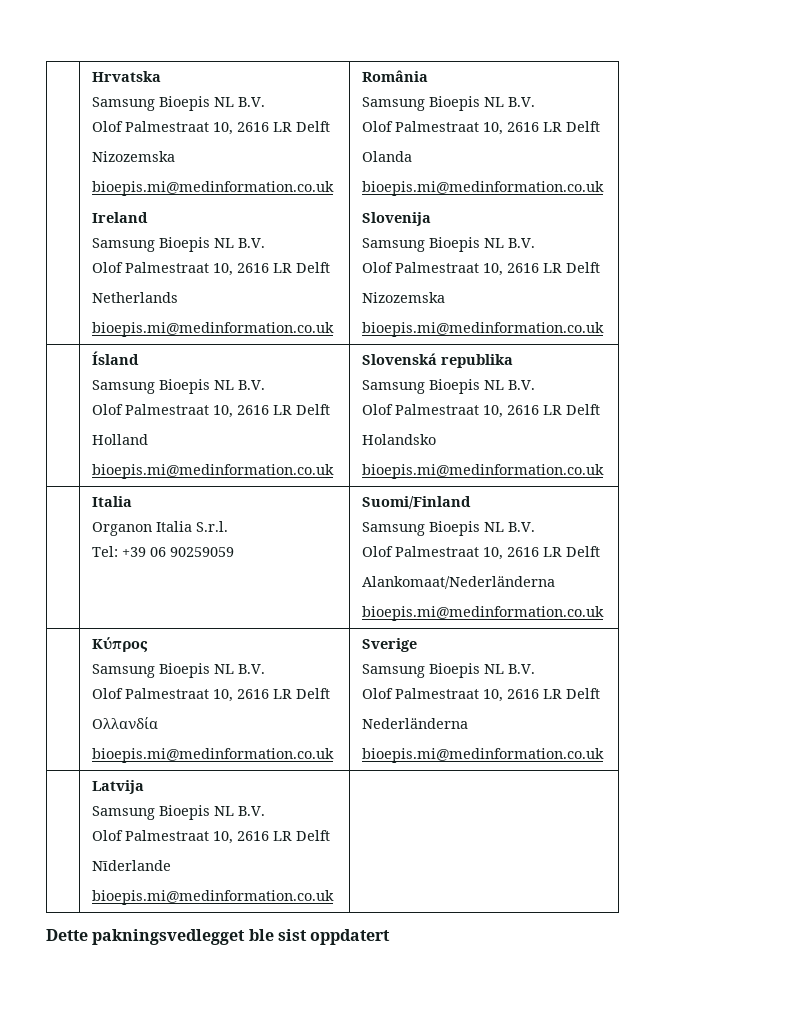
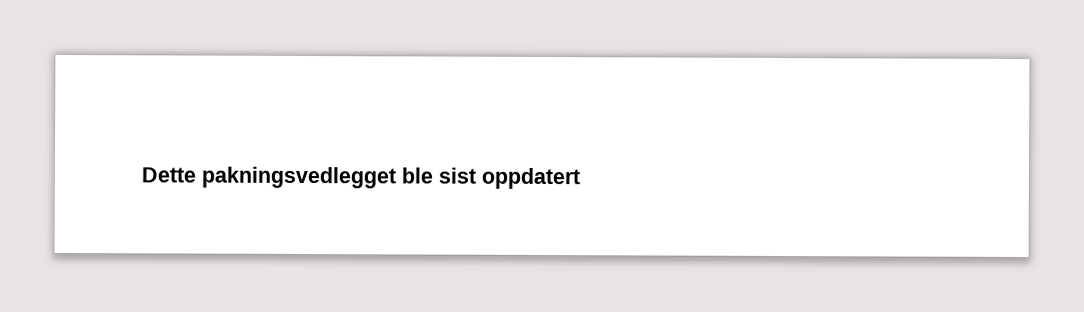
- Hrvatska
- Samsung Bioepis NL B.V.
- Olof Palmestraat 10, 2616 LR Delft
- Nizozemska
- bioepis.mi@medinformation.co.uk
- Ireland
- Samsung Bioepis NL B.V.
- Olof Palmestraat 10, 2616 LR Delft
- Netherlands
- bioepis.mi@medinformation.co.uk | România
- Samsung Bioepis NL B.V.
- Olof Palmestraat 10, 2616 LR Delft
- Olanda
- bioepis.mi@medinformation.co.uk
- Slovenija
- Samsung Bioepis NL B.V.
- Olof Palmestraat 10, 2616 LR Delft
- Nizozemska
- bioepis.mi@medinformation.co.uk
- | Ísland
- Samsung Bioepis NL B.V.
- Olof Palmestraat 10, 2616 LR Delft
- Holland
- bioepis.mi@medinformation.co.uk | Slovenská republika
- Samsung Bioepis NL B.V.
- Olof Palmestraat 10, 2616 LR Delft
- Holandsko
- bioepis.mi@medinformation.co.uk
- | Italia
- Organon Italia S.r.l.
- Tel: +39 06 90259059 | Suomi/Finland
- Samsung Bioepis NL B.V.
- Olof Palmestraat 10, 2616 LR Delft
- Alankomaat/Nederländerna
- bioepis.mi@medinformation.co.uk
- | Κύπρος
- Samsung Bioepis NL B.V.
- Olof Palmestraat 10, 2616 LR Delft
- Ολλανδία
- bioepis.mi@medinformation.co.uk | Sverige
- Samsung Bioepis NL B.V.
- Olof Palmestraat 10, 2616 LR Delft
- Nederländerna
- bioepis.mi@medinformation.co.uk
- | Latvija
- Samsung Bioepis NL B.V.
- Olof Palmestraat 10, 2616 LR Delft
- Nīderlande
- bioepis.mi@medinformation.co.uk |

